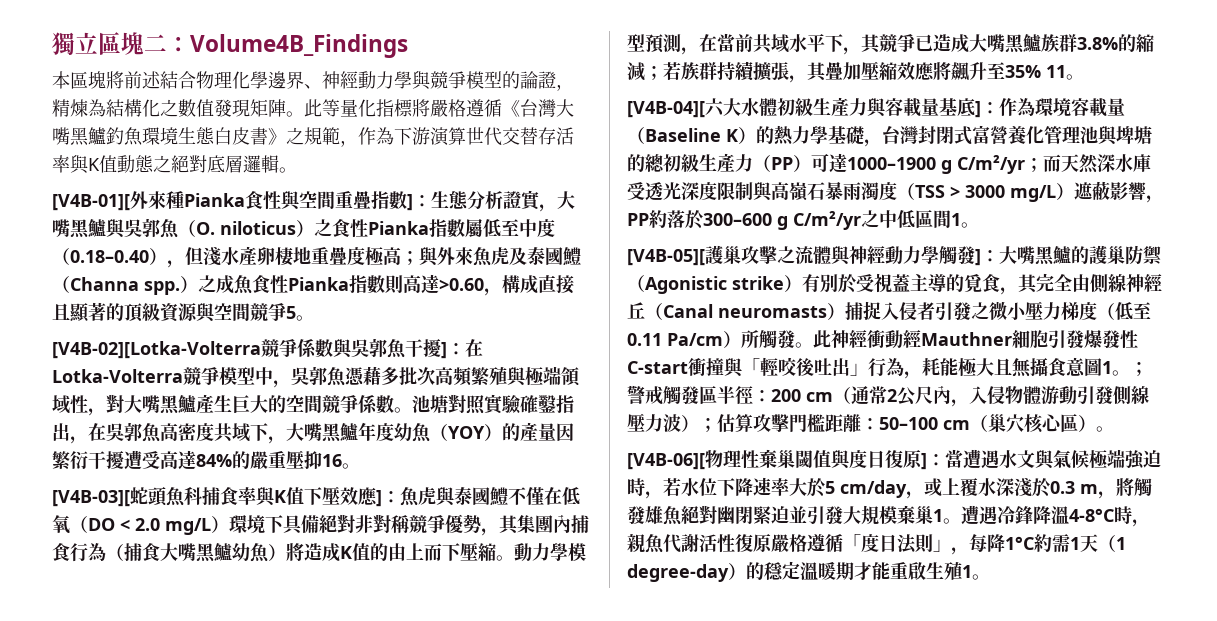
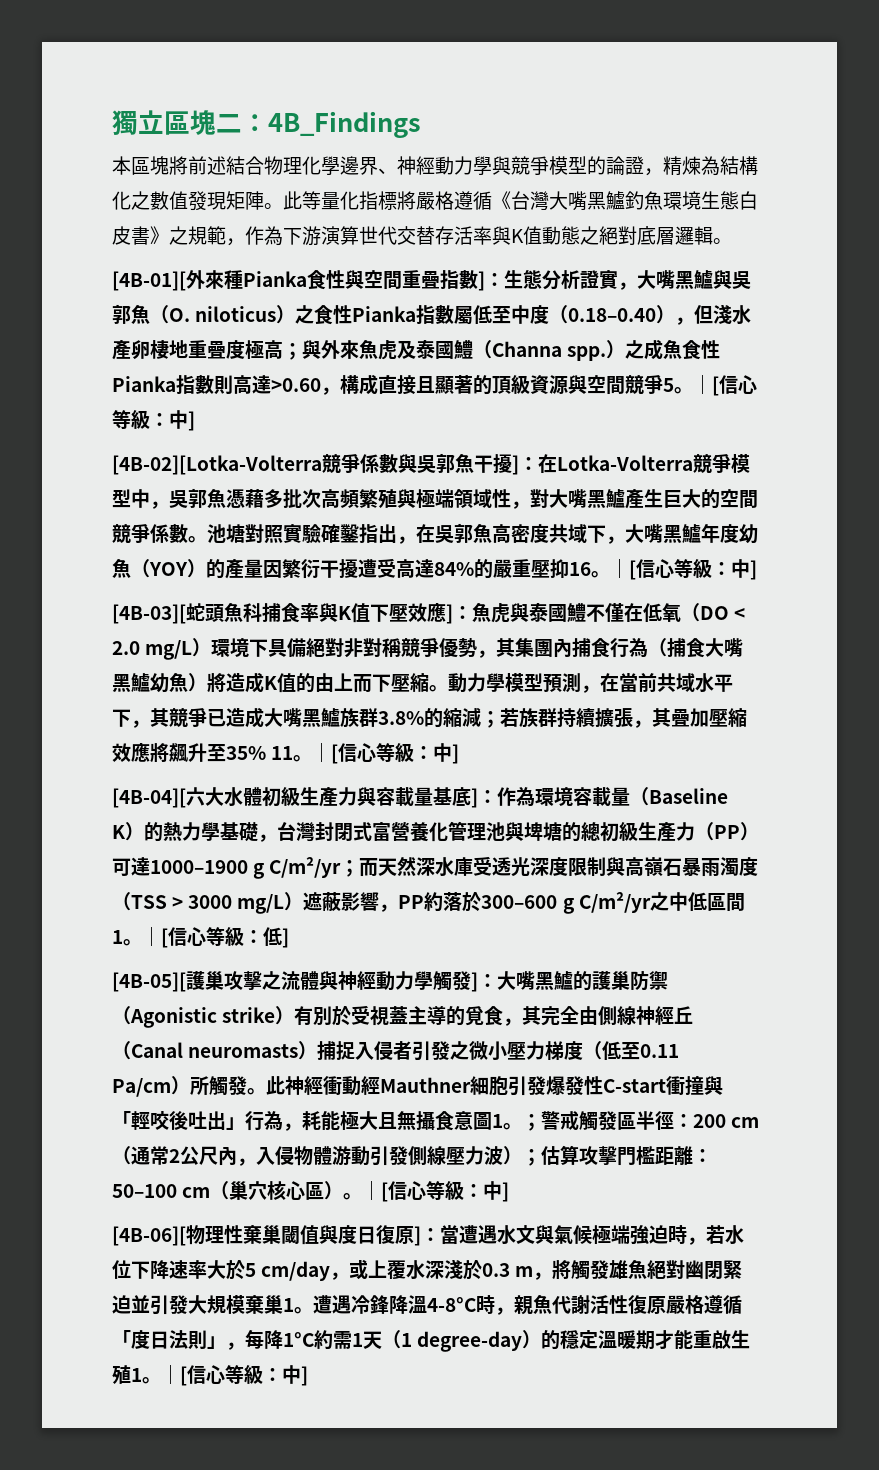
- 獨立區塊二：Volume4B_Findings
+ 獨立區塊二：4B_Findings
- [V4B-01][外來種Pianka食性與空間重疊指數]：
+ [4B-01][外來種Pianka食性與空間重疊指數]：
- 與外來魚虎及泰國鱧（Channa spp.）之成魚食性Pianka指數則高達>0.60，構成直接且顯著的頂級資源與空間競爭5。
- [V4B-02][Lotka-Volterra競爭係數與吳郭魚干擾]：
+ 與外來魚虎及泰國鱧（Channa spp.）之成魚食性Pianka指數則高達>0.60，構成直接且顯著的頂級資源與空間競爭5。｜[信心等級：中]
+ [4B-02][Lotka-Volterra競爭係數與吳郭魚干擾]：
- 池塘對照實驗確鑿指出，在吳郭魚高密度共域下，大嘴黑鱸年度幼魚（YOY）的產量因繁衍干擾遭受高達84%的嚴重壓抑16。
- [V4B-03][蛇頭魚科捕食率與K值下壓效應]：
+ 池塘對照實驗確鑿指出，在吳郭魚高密度共域下，大嘴黑鱸年度幼魚（YOY）的產量因繁衍干擾遭受高達84%的嚴重壓抑16。｜[信心等級：中]
+ [4B-03][蛇頭魚科捕食率與K值下壓效應]：
- 若族群持續擴張，其疊加壓縮效應將飆升至35% 11。
- [V4B-04][六大水體初級生產力與容載量基底]：
+ 若族群持續擴張，其疊加壓縮效應將飆升至35% 11。｜[信心等級：中]
+ [4B-04][六大水體初級生產力與容載量基底]：
- 而天然深水庫受透光深度限制與高嶺石暴雨濁度（TSS > 3000 mg/L）遮蔽影響，PP約落於300–600 g C/m²/yr之中低區間1。
- [V4B-05][護巢攻擊之流體與神經動力學觸發]：
+ 而天然深水庫受透光深度限制與高嶺石暴雨濁度（TSS > 3000 mg/L）遮蔽影響，PP約落於300–600 g C/m²/yr之中低區間1。｜[信心等級：低]
+ [4B-05][護巢攻擊之流體與神經動力學觸發]：
- 50–100 cm（巢穴核心區）。
- [V4B-06][物理性棄巢閾值與度日復原]：
+ 50–100 cm（巢穴核心區）。｜[信心等級：中]
+ [4B-06][物理性棄巢閾值與度日復原]：
- 遭遇冷鋒降溫4-8°C時，親魚代謝活性復原嚴格遵循「度日法則」，每降1°C約需1天（1 degree-day）的穩定溫暖期才能重啟生殖1。
+ 遭遇冷鋒降溫4-8°C時，親魚代謝活性復原嚴格遵循「度日法則」，每降1°C約需1天（1 degree-day）的穩定溫暖期才能重啟生殖1。｜[信心等級：中]

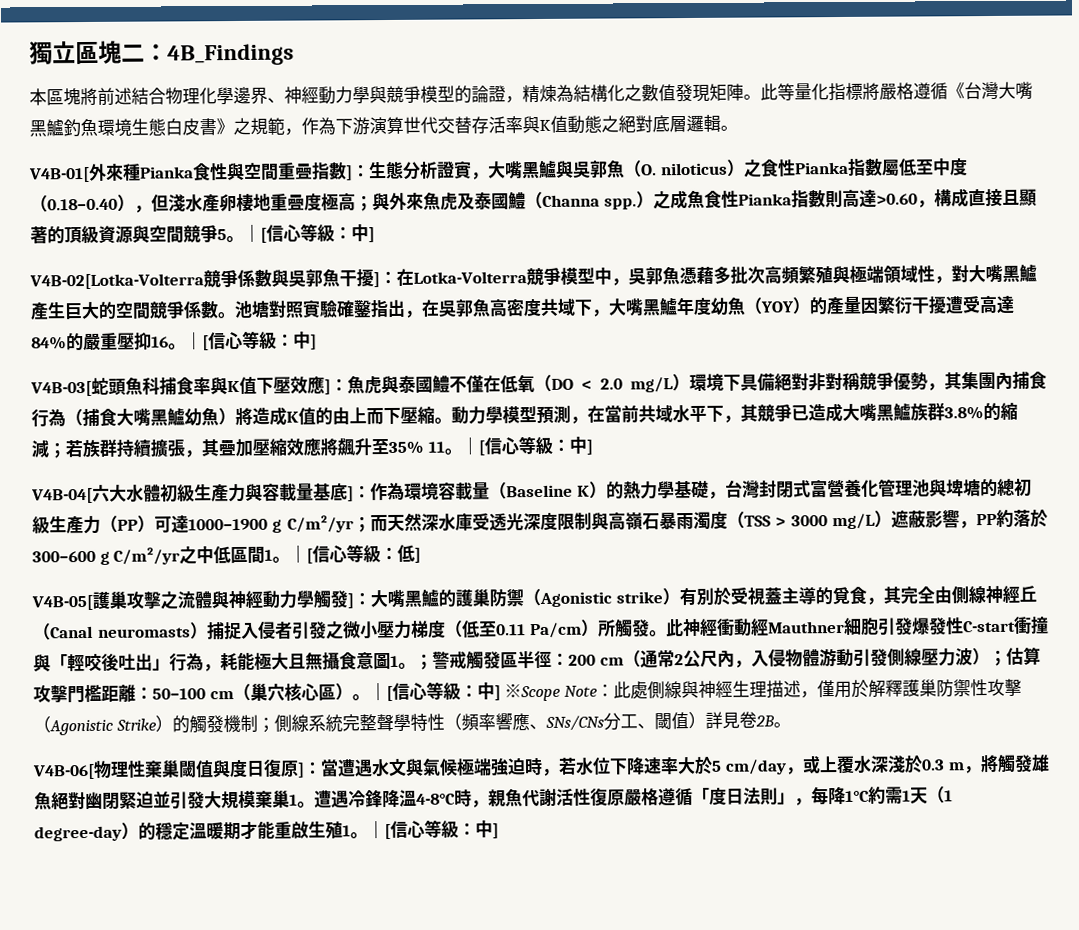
- [4B-01][外來種Pianka食性與空間重疊指數]：生態分析證實，大嘴黑鱸與吳郭魚（O. niloticus）之食性Pianka指數屬低至中度（0.18–0.40），但淺水產卵棲地重疊度極高；與外來魚虎及泰國鱧（Channa spp.）之成魚食性Pianka指數則高達>0.60，構成直接且顯著的頂級資源與空間競爭5。
+ V4B-01[外來種Pianka食性與空間重疊指數]：生態分析證實，大嘴黑鱸與吳郭魚（O. niloticus）之食性Pianka指數屬低至中度（0.18–0.40），但淺水產卵棲地重疊度極高；與外來魚虎及泰國鱧（Channa spp.）之成魚食性Pianka指數則高達>0.60，構成直接且顯著的頂級資源與空間競爭5。
- [4B-02][Lotka-Volterra競爭係數與吳郭魚干擾]：在Lotka-Volterra競爭模型中，吳郭魚憑藉多批次高頻繁殖與極端領域性，對大嘴黑鱸產生巨大的空間競爭係數。
+ V4B-02[Lotka-Volterra競爭係數與吳郭魚干擾]：在Lotka-Volterra競爭模型中，吳郭魚憑藉多批次高頻繁殖與極端領域性，對大嘴黑鱸產生巨大的空間競爭係數。
- [4B-03][蛇頭魚科捕食率與K值下壓效應]：魚虎與泰國鱧不僅在低氧（DO < 2.0 mg/L）環境下具備絕對非對稱競爭優勢，其集團內捕食行為（捕食大嘴黑鱸幼魚）將造成K值的由上而下壓縮。
+ V4B-03[蛇頭魚科捕食率與K值下壓效應]：魚虎與泰國鱧不僅在低氧（DO < 2.0 mg/L）環境下具備絕對非對稱競爭優勢，其集團內捕食行為（捕食大嘴黑鱸幼魚）將造成K值的由上而下壓縮。
- [4B-04][六大水體初級生產力與容載量基底]：
+ V4B-04[六大水體初級生產力與容載量基底]：
- [4B-05][護巢攻擊之流體與神經動力學觸發]：大嘴黑鱸的護巢防禦（Agonistic strike）有別於受視蓋主導的覓食，其完全由側線神經丘（Canal neuromasts）捕捉入侵者引發之微小壓力梯度（低至0.11 Pa/cm）所觸發。
+ V4B-05[護巢攻擊之流體與神經動力學觸發]：大嘴黑鱸的護巢防禦（Agonistic strike）有別於受視蓋主導的覓食，其完全由側線神經丘（Canal neuromasts）捕捉入侵者引發之微小壓力梯度（低至0.11 Pa/cm）所觸發。
- 50–100 cm（巢穴核心區）。｜[信心等級：中]
- [4B-06][物理性棄巢閾值與度日復原]：
+ 50–100 cm（巢穴核心區）。｜[信心等級：中] ※Scope Note：此處側線與神經生理描述，僅用於解釋護巢防禦性攻擊（Agonistic Strike）的觸發機制；側線系統完整聲學特性（頻率響應、SNs/CNs分工、閾值）詳見卷2B。
+ V4B-06[物理性棄巢閾值與度日復原]：

